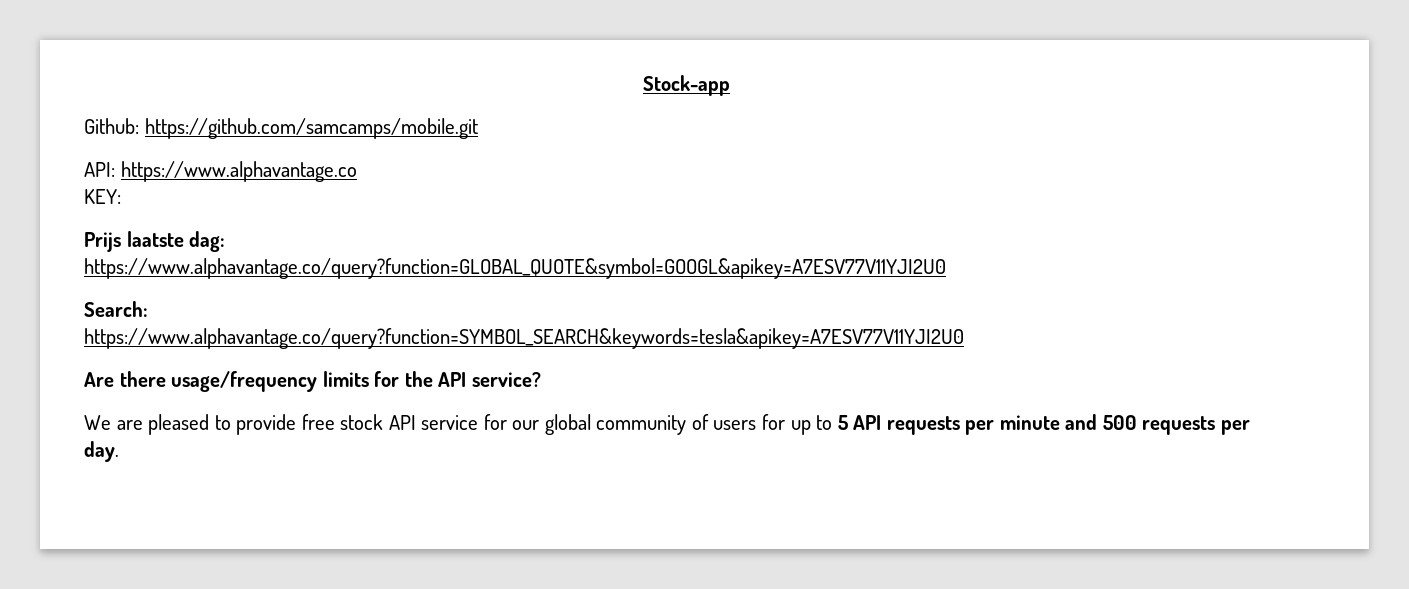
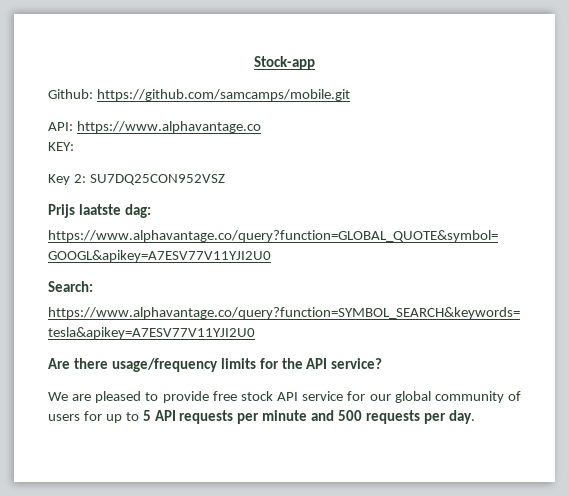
+ Key 2: SU7DQ25CON952VSZ

